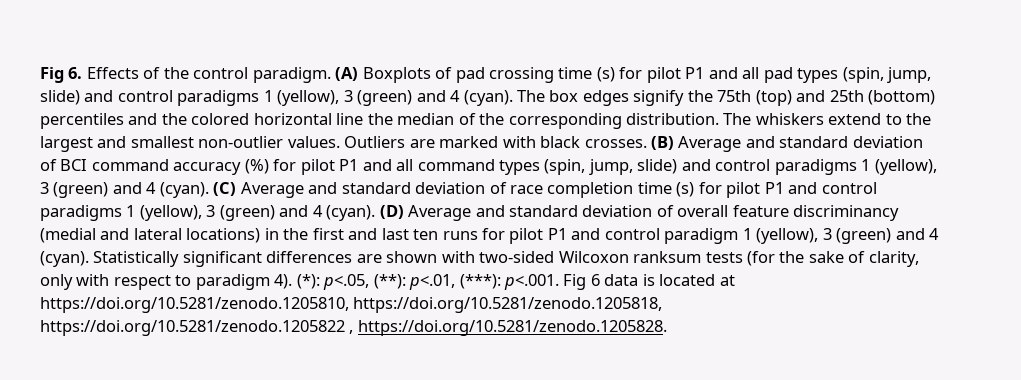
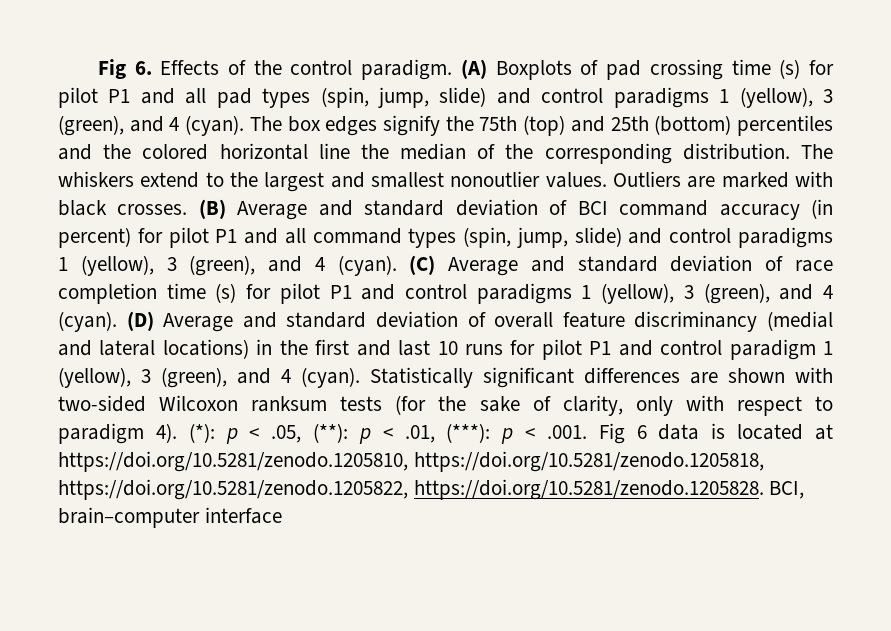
- (A) Boxplots of pad crossing time (s) for pilot P1 and all pad types (spin, jump, slide) and control paradigms 1 (yellow), 3 (green) and 4 (cyan).
+ (A) Boxplots of pad crossing time (s) for pilot P1 and all pad types (spin, jump, slide) and control paradigms 1 (yellow), 3 (green), and 4 (cyan).
- The whiskers extend to the largest and smallest non-outlier values.
+ The whiskers extend to the largest and smallest nonoutlier values.
- (B) Average and standard deviation of BCI command accuracy (%) for pilot P1 and all command types (spin, jump, slide) and control paradigms 1 (yellow), 3 (green) and 4 (cyan).
+ (B) Average and standard deviation of BCI command accuracy (in percent) for pilot P1 and all command types (spin, jump, slide) and control paradigms 1 (yellow), 3 (green), and 4 (cyan).
- (C) Average and standard deviation of race completion time (s) for pilot P1 and control paradigms 1 (yellow), 3 (green) and 4 (cyan).
+ (C) Average and standard deviation of race completion time (s) for pilot P1 and control paradigms 1 (yellow), 3 (green), and 4 (cyan).
- (D) Average and standard deviation of overall feature discriminancy (medial and lateral locations) in the first and last ten runs for pilot P1 and control paradigm 1 (yellow), 3 (green) and 4 (cyan).
+ (D) Average and standard deviation of overall feature discriminancy (medial and lateral locations) in the first and last 10 runs for pilot P1 and control paradigm 1 (yellow), 3 (green), and 4 (cyan).
- (*): p<.05, (**): p<.01, (***): p<.001. Fig 6 data is located at https://doi.org/10.5281/zenodo.1205810, https://doi.org/10.5281/zenodo.1205818, https://doi.org/10.5281/zenodo.1205822 , https://doi.org/10.5281/zenodo.1205828.
+ (*): p < .05, (**): p < .01, (***): p < .001. Fig 6 data is located at https://doi.org/10.5281/zenodo.1205810, https://doi.org/10.5281/zenodo.1205818, https://doi.org/10.5281/zenodo.1205822, https://doi.org/10.5281/zenodo.1205828. BCI, brain–computer interface

